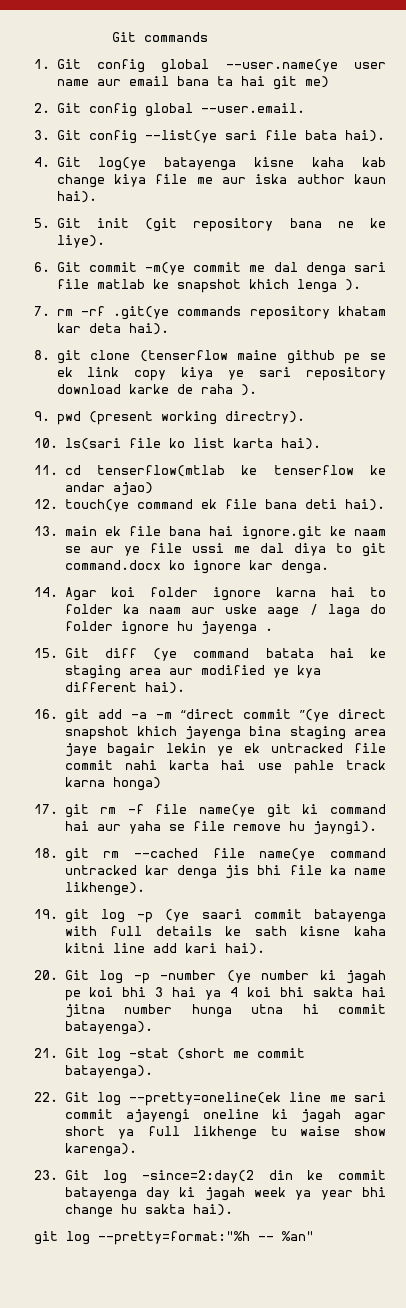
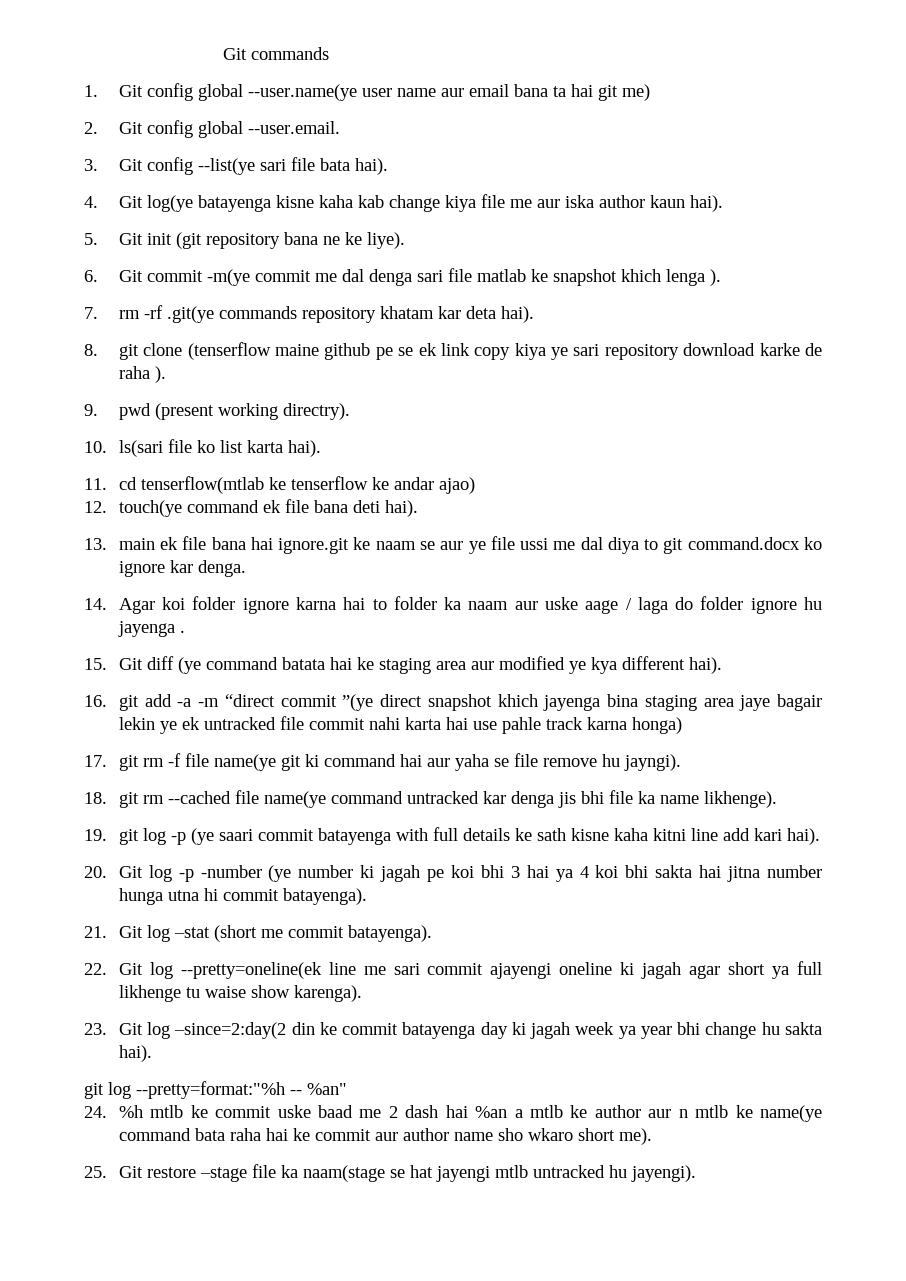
+ 24. %h mtlb ke commit uske baad me 2 dash hai %an a mtlb ke author aur n mtlb ke name(ye command bata raha hai ke commit aur author name sho wkaro short me).
+ 25. Git restore –stage file ka naam(stage se hat jayengi mtlb untracked hu jayengi).

